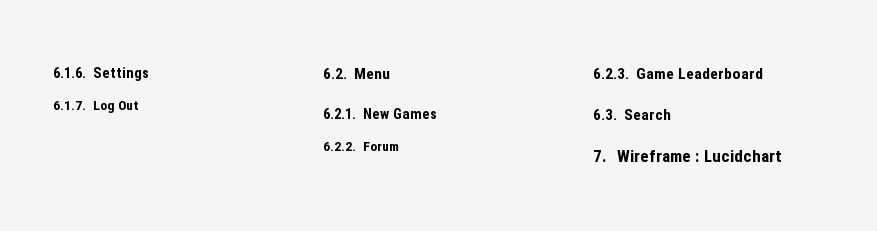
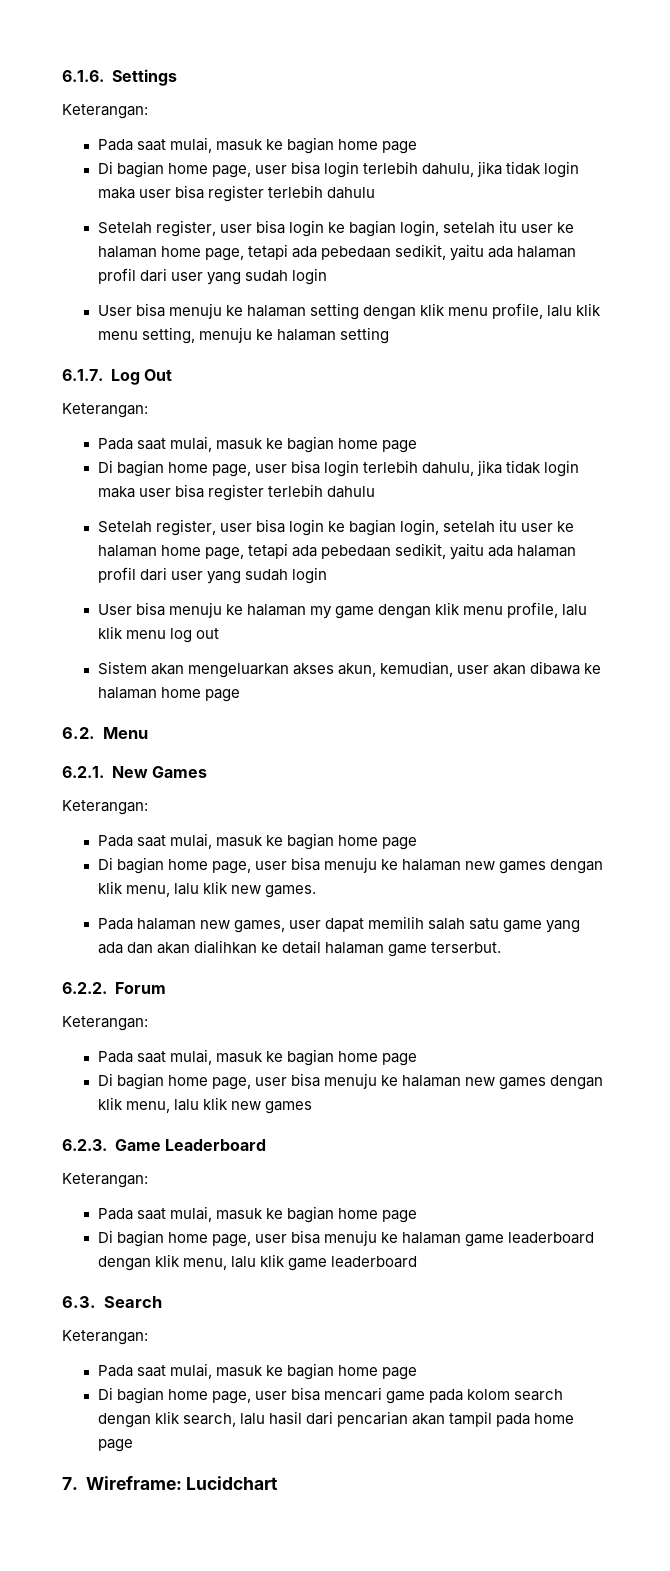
  6.1.6. Settings
+ Keterangan:
+ Pada saat mulai, masuk ke bagian home page
+ Di bagian home page, user bisa login terlebih dahulu, jika tidak login maka user bisa register terlebih dahulu
+ Setelah register, user bisa login ke bagian login, setelah itu user ke halaman home page, tetapi ada pebedaan sedikit, yaitu ada halaman profil dari user yang sudah login
+ User bisa menuju ke halaman setting dengan klik menu profile, lalu klik menu setting, menuju ke halaman setting
  6.1.7. Log Out
+ Keterangan:
+ Pada saat mulai, masuk ke bagian home page
+ Di bagian home page, user bisa login terlebih dahulu, jika tidak login maka user bisa register terlebih dahulu
+ Setelah register, user bisa login ke bagian login, setelah itu user ke halaman home page, tetapi ada pebedaan sedikit, yaitu ada halaman profil dari user yang sudah login
+ User bisa menuju ke halaman my game dengan klik menu profile, lalu klik menu log out
+ Sistem akan mengeluarkan akses akun, kemudian, user akan dibawa ke halaman home page
  6.2.1. New Games
+ Keterangan:
+ Pada saat mulai, masuk ke bagian home page
+ Di bagian home page, user bisa menuju ke halaman new games dengan klik menu, lalu klik new games.
+ Pada halaman new games, user dapat memilih salah satu game yang ada dan akan dialihkan ke detail halaman game terserbut.
  6.2.2. Forum
+ Keterangan:
+ Pada saat mulai, masuk ke bagian home page
+ Di bagian home page, user bisa menuju ke halaman new games dengan klik menu, lalu klik new games
  6.2.3. Game Leaderboard
+ Keterangan:
+ Pada saat mulai, masuk ke bagian home page
+ Di bagian home page, user bisa menuju ke halaman game leaderboard dengan klik menu, lalu klik game leaderboard
  6.3. Search
+ Keterangan:
+ Pada saat mulai, masuk ke bagian home page
+ Di bagian home page, user bisa mencari game pada kolom search dengan klik search, lalu hasil dari pencarian akan tampil pada home page
- 7. Wireframe : Lucidchart
+ 7. Wireframe: Lucidchart

